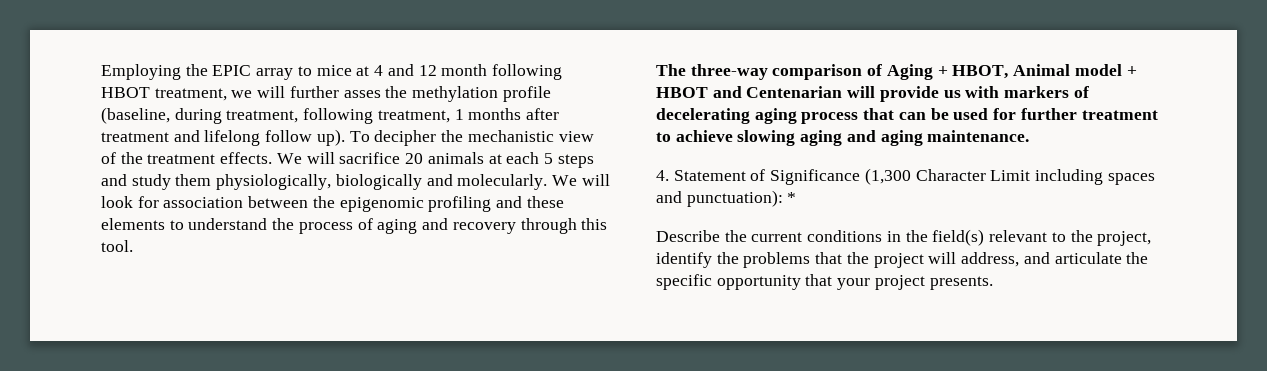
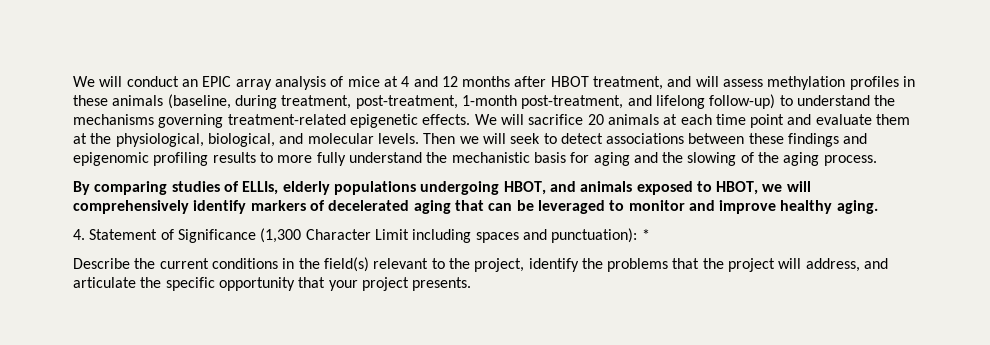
- Employing the EPIC array to mice at 4 and 12 month following HBOT treatment, we will further asses the methylation profile (baseline, during treatment, following treatment, 1 months after treatment and lifelong follow up). To decipher the mechanistic view of the treatment effects.
+ We will conduct an EPIC array analysis of mice at 4 and 12 months after HBOT treatment, and will assess methylation profiles in these animals (baseline, during treatment, post-treatment, 1-month post-treatment, and lifelong follow-up) to understand the mechanisms governing treatment-related epigenetic effects.
- We will sacrifice 20 animals at each 5 steps and study them physiologically, biologically and molecularly. We will look for association between the epigenomic profiling and these elements to understand the process of aging and recovery through this tool.
- The three-way comparison of Aging + HBOT, Animal model + HBOT and Centenarian will provide us with markers of decelerating aging process that can be used for further treatment to achieve slowing aging and aging maintenance.
+ We will sacrifice 20 animals at each time point and evaluate them at the physiological, biological, and molecular levels. Then we will seek to detect associations between these findings and epigenomic profiling results to more fully understand the mechanistic basis for aging and the slowing of the aging process.
+ By comparing studies of ELLIs, elderly populations undergoing HBOT, and animals exposed to HBOT, we will comprehensively identify markers of decelerated aging that can be leveraged to monitor and improve healthy aging.

